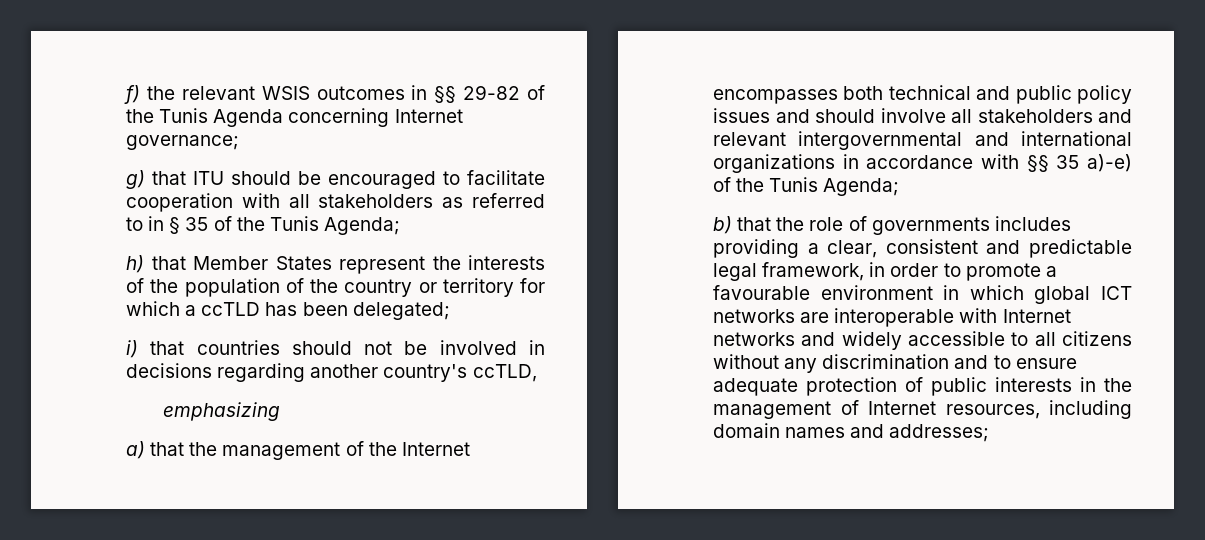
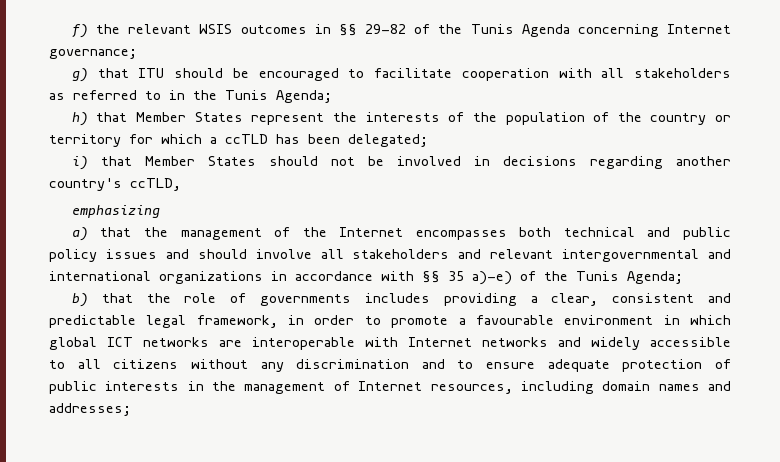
- g) that ITU should be encouraged to facilitate cooperation with all stakeholders as referred to in § 35 of the Tunis Agenda;
+ g) that ITU should be encouraged to facilitate cooperation with all stakeholders as referred to in the Tunis Agenda;
- i) that countries should not be involved in decisions regarding another country's ccTLD,
+ i) that Member States should not be involved in decisions regarding another country's ccTLD,

